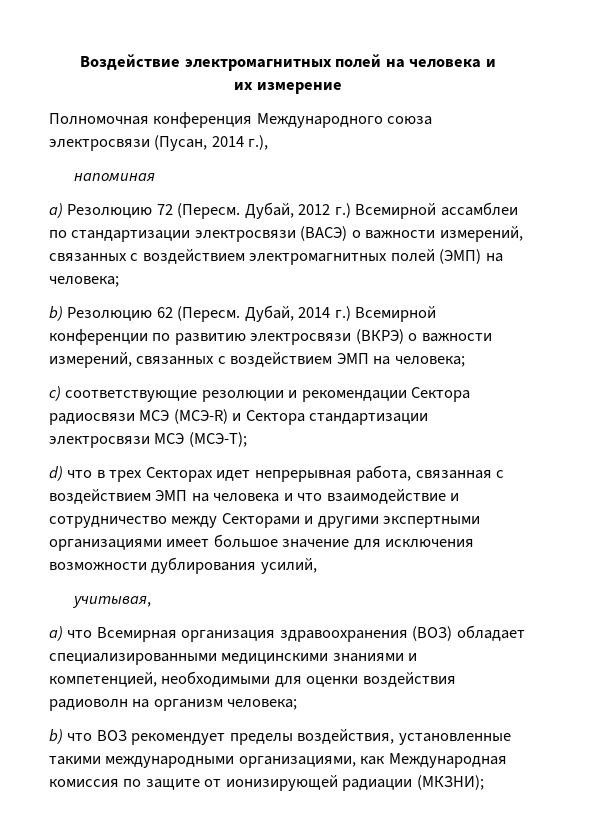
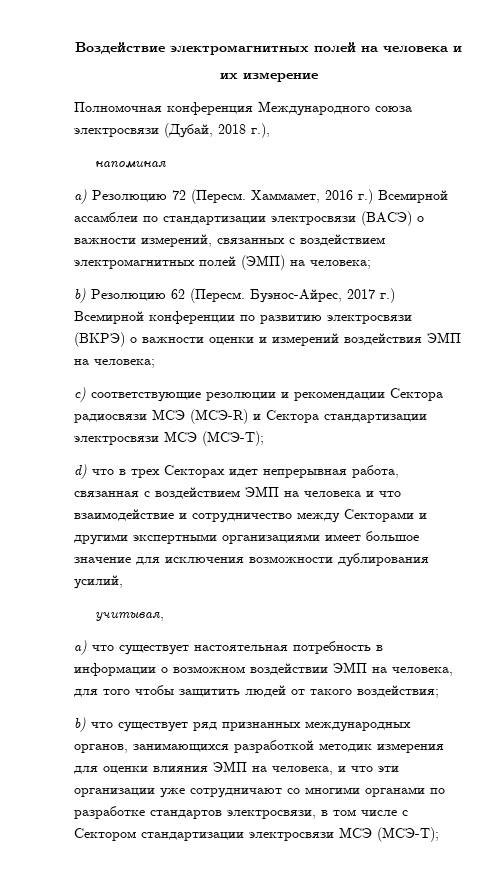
- Полномочная конференция Международного союза электросвязи (Пусан, 2014 г.),
+ Полномочная конференция Международного союза электросвязи (Дубай, 2018 г.),
- Дубай, 2012 г.) Всемирной ассамблеи по стандартизации электросвязи (ВАСЭ) о важности измерений, связанных с воздействием электромагнитных полей (ЭМП) на человека;
+ Хаммамет, 2016 г.) Всемирной ассамблеи по стандартизации электросвязи (ВАСЭ) о важности измерений, связанных с воздействием электромагнитных полей (ЭМП) на человека;
- Дубай, 2014 г.) Всемирной конференции по развитию электросвязи (ВКРЭ) о важности измерений, связанных с воздействием ЭМП на человека;
+ Буэнос-Айрес, 2017 г.) Всемирной конференции по развитию электросвязи (ВКРЭ) о важности оценки и измерений воздействия ЭМП на человека;
- а) что Всемирная организация здравоохранения (ВОЗ) обладает специализированными медицинскими знаниями и компетенцией, необходимыми для оценки воздействия радиоволн на организм человека;
- b) что ВОЗ рекомендует пределы воздействия, установленные такими международными организациями, как Международная комиссия по защите от ионизирующей радиации (МКЗНИ);
+ а) что существует настоятельная потребность в информации о возможном воздействии ЭМП на человека, для того чтобы защитить людей от такого воздействия;
+ b) что существует ряд признанных международных органов, занимающихся разработкой методик измерения для оценки влияния ЭМП на человека, и что эти организации уже сотрудничают со многими органами по разработке стандартов электросвязи, в том числе с Сектором стандартизации электросвязи МСЭ (МСЭ-Т);

